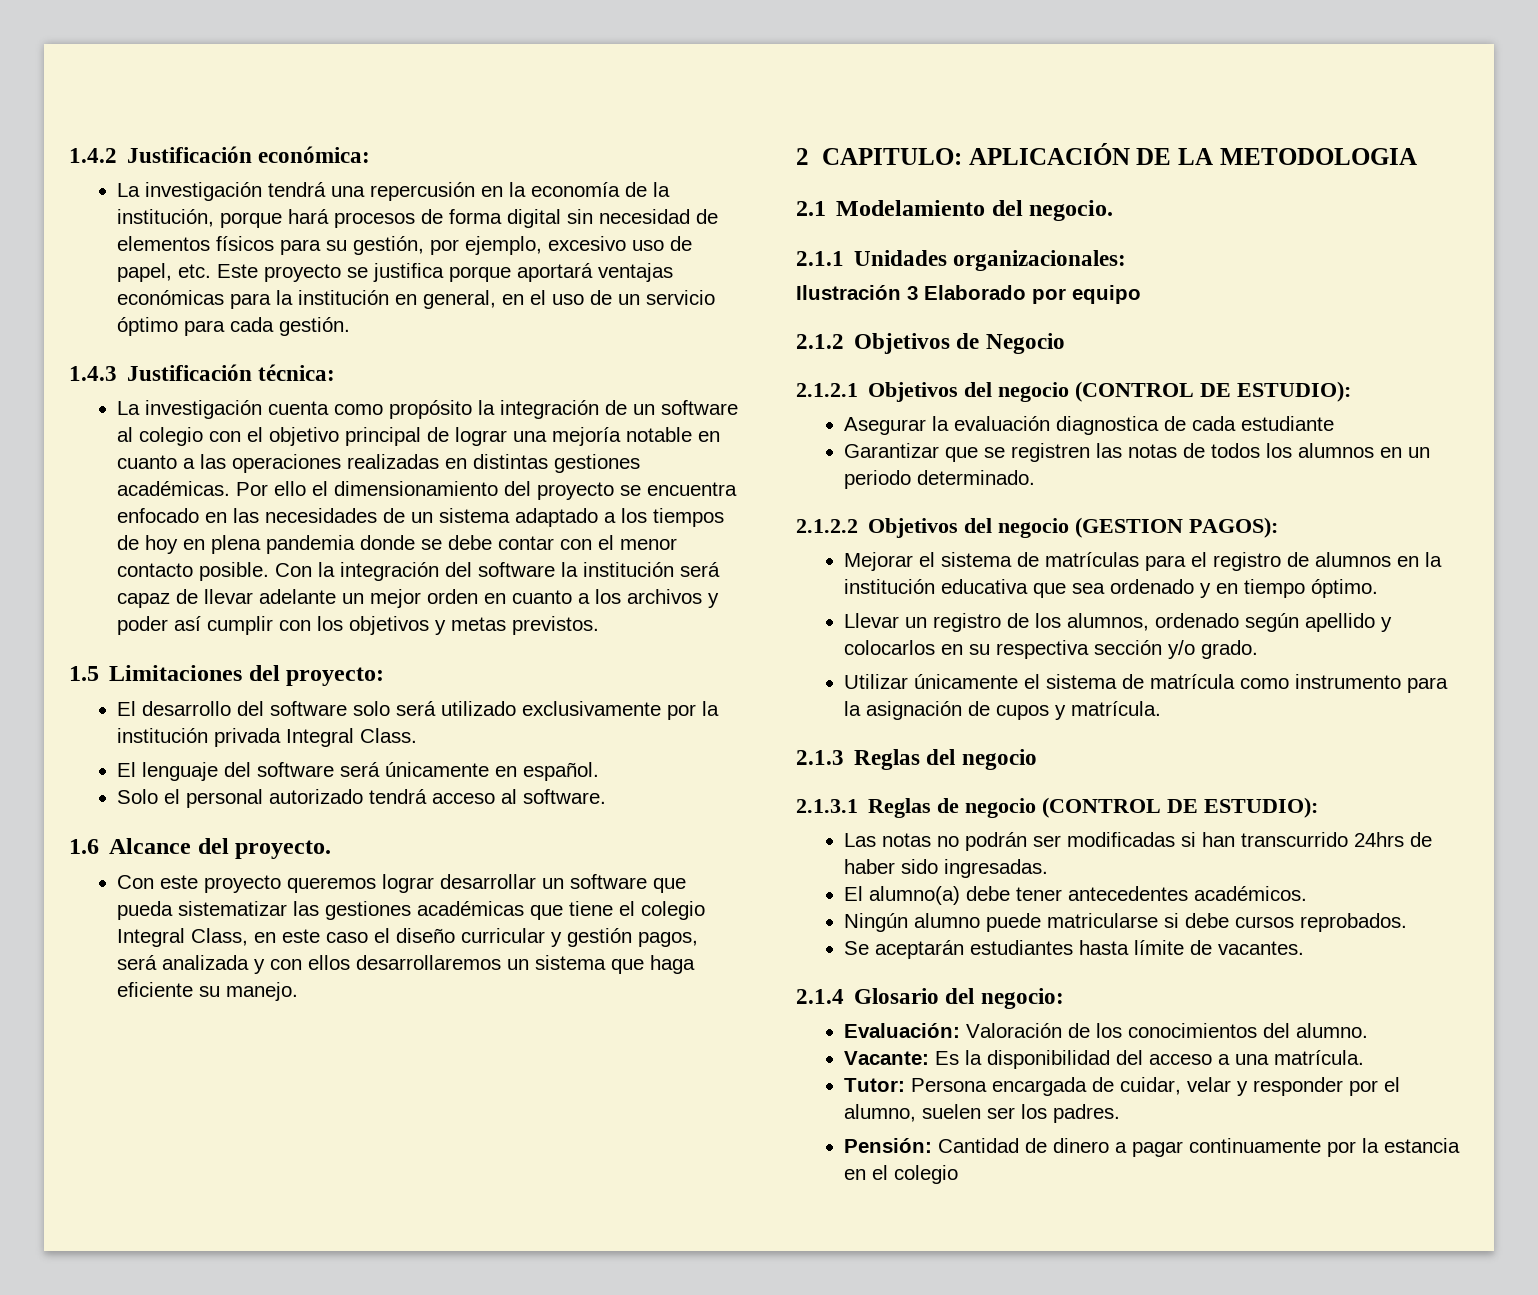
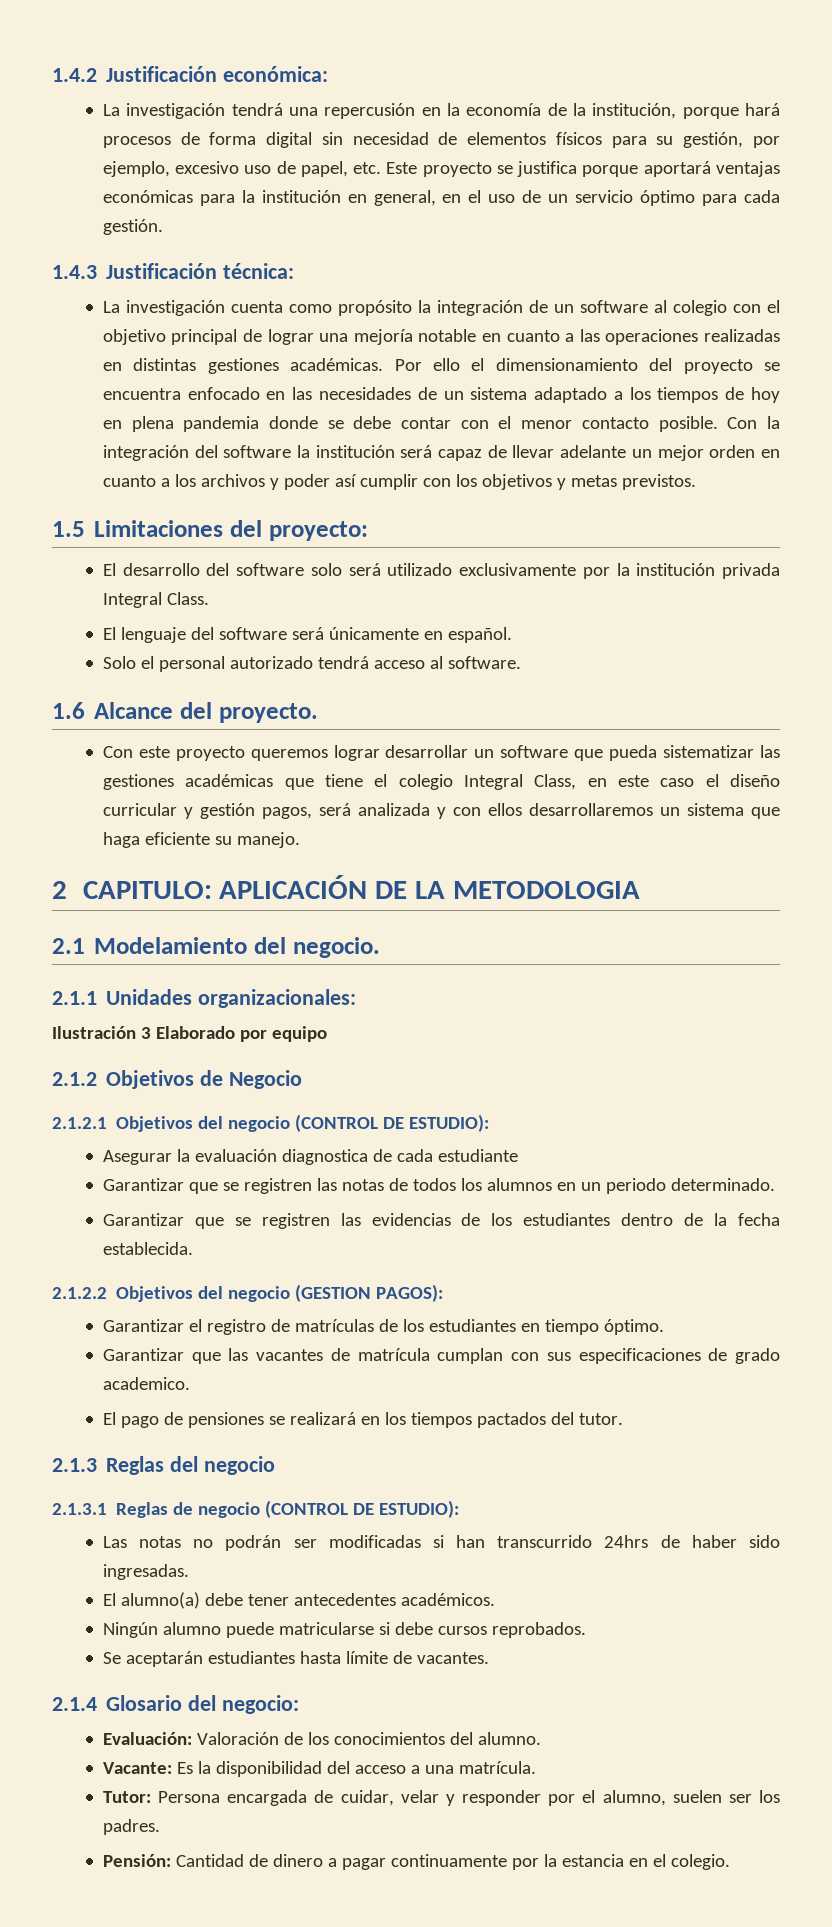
+ Garantizar que se registren las evidencias de los estudiantes dentro de la fecha establecida.
- Mejorar el sistema de matrículas para el registro de alumnos en la institución educativa que sea ordenado y en tiempo óptimo.
- Llevar un registro de los alumnos, ordenado según apellido y colocarlos en su respectiva sección y/o grado.
- Utilizar únicamente el sistema de matrícula como instrumento para la asignación de cupos y matrícula.
+ Garantizar el registro de matrículas de los estudiantes en tiempo óptimo.
+ Garantizar que las vacantes de matrícula cumplan con sus especificaciones de grado academico.
+ El pago de pensiones se realizará en los tiempos pactados del tutor.
- Pensión: Cantidad de dinero a pagar continuamente por la estancia en el colegio
+ Pensión: Cantidad de dinero a pagar continuamente por la estancia en el colegio.

